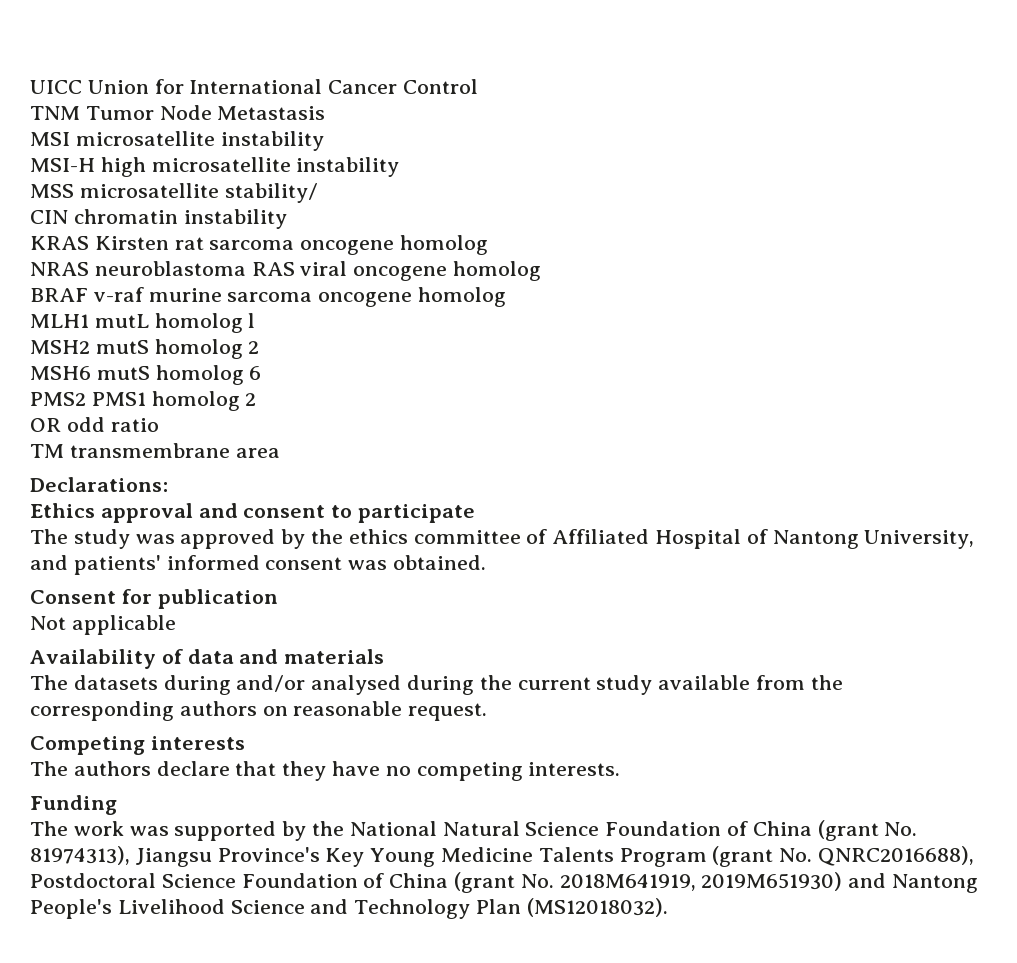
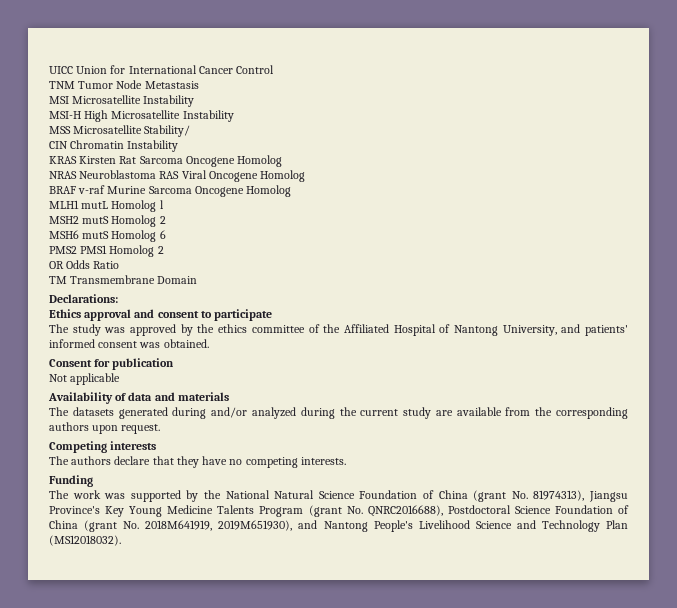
- MSI microsatellite instability
+ MSI Microsatellite Instability
- MSI-H high microsatellite instability
+ MSI-H High Microsatellite Instability
- MSS microsatellite stability/
+ MSS Microsatellite Stability/
- CIN chromatin instability
+ CIN Chromatin Instability
- KRAS Kirsten rat sarcoma oncogene homolog
- NRAS neuroblastoma RAS viral oncogene homolog
- BRAF v-raf murine sarcoma oncogene homolog
+ KRAS Kirsten Rat Sarcoma Oncogene Homolog
+ NRAS Neuroblastoma RAS Viral Oncogene Homolog
+ BRAF v-raf Murine Sarcoma Oncogene Homolog
- MLH1 mutL homolog l
+ MLH1 mutL Homolog l
- MSH2 mutS homolog 2
+ MSH2 mutS Homolog 2
- MSH6 mutS homolog 6
+ MSH6 mutS Homolog 6
- PMS2 PMS1 homolog 2
+ PMS2 PMS1 Homolog 2
- OR odd ratio
+ OR Odds Ratio
- TM transmembrane area
+ TM Transmembrane Domain
- The study was approved by the ethics committee of Affiliated Hospital of Nantong University, and patients' informed consent was obtained.
+ The study was approved by the ethics committee of the Affiliated Hospital of Nantong University, and patients' informed consent was obtained.
- The datasets during and/or analysed during the current study available from the corresponding authors on reasonable request.
+ The datasets generated during and/or analyzed during the current study are available from the corresponding authors upon request.
- The work was supported by the National Natural Science Foundation of China (grant No. 81974313), Jiangsu Province's Key Young Medicine Talents Program (grant No. QNRC2016688), Postdoctoral Science Foundation of China (grant No. 2018M641919, 2019M651930) and Nantong People's Livelihood Science and Technology Plan (MS12018032).
+ The work was supported by the National Natural Science Foundation of China (grant No. 81974313), Jiangsu Province's Key Young Medicine Talents Program (grant No. QNRC2016688), Postdoctoral Science Foundation of China (grant No. 2018M641919, 2019M651930), and Nantong People's Livelihood Science and Technology Plan (MS12018032).

